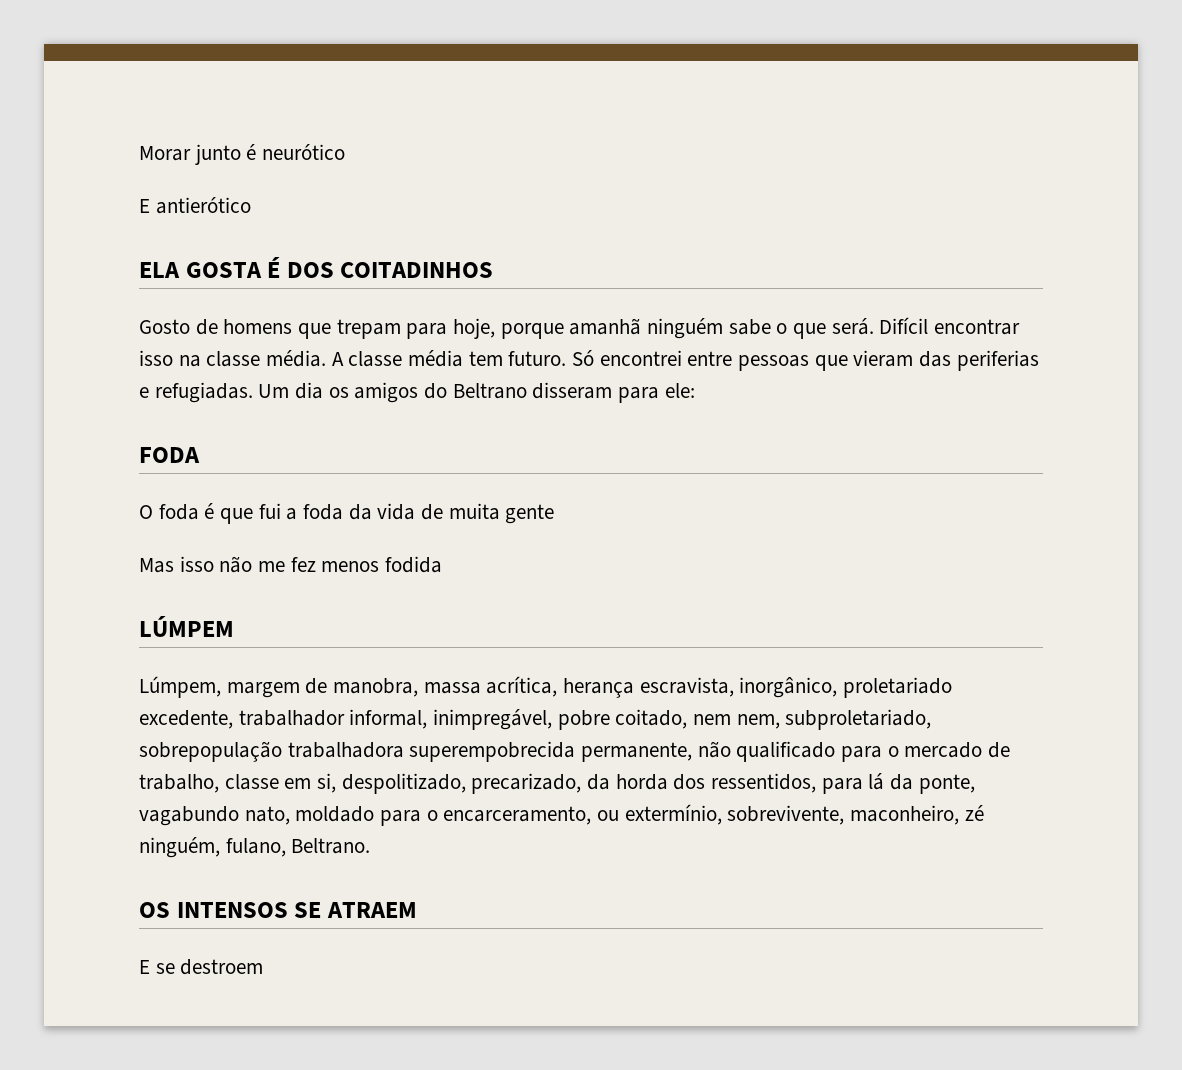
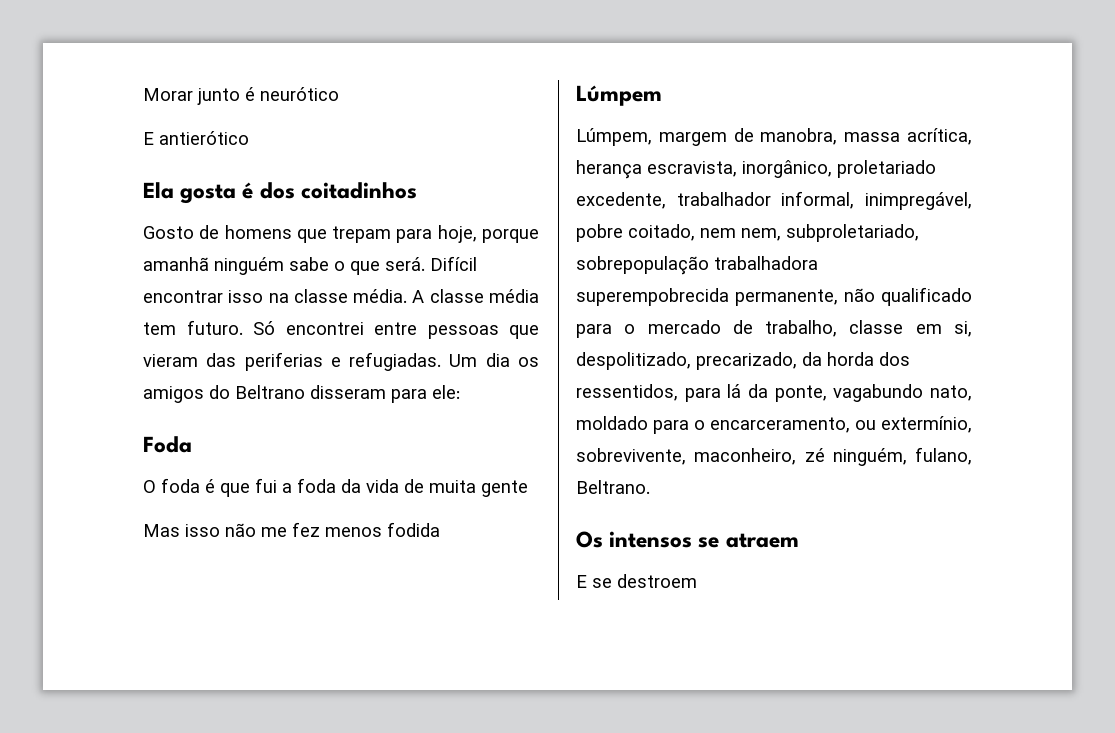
- ELA GOSTA É DOS COITADINHOS
+ Ela gosta é dos coitadinhos
- FODA
+ Foda
- LÚMPEM
+ Lúmpem
- OS INTENSOS SE ATRAEM
+ Os intensos se atraem

